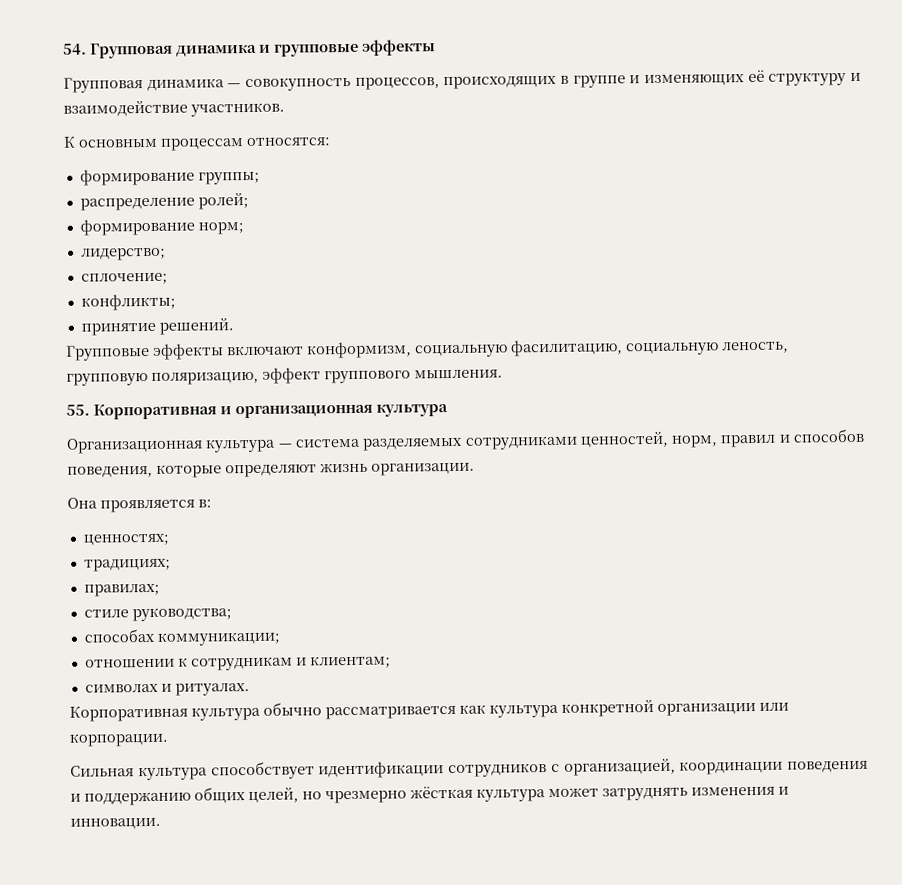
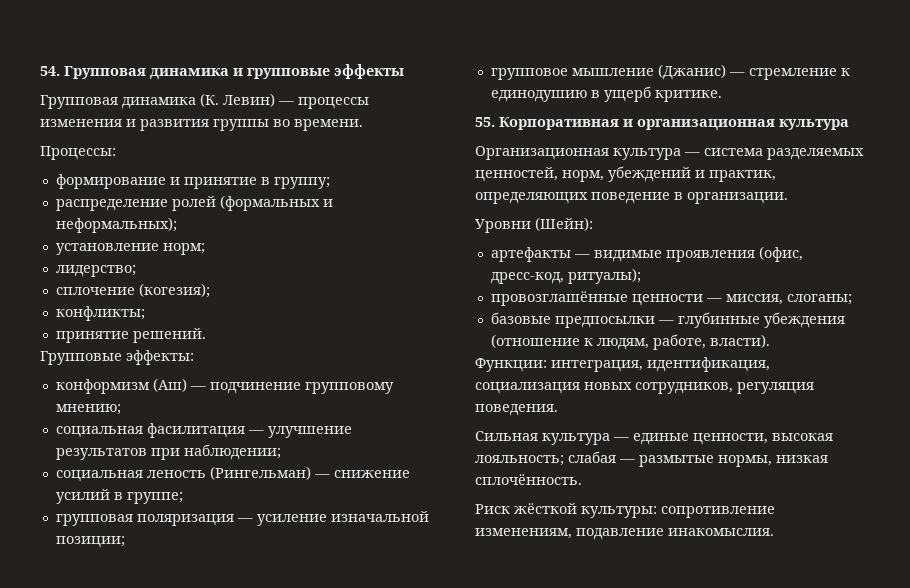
- Групповая динамика — совокупность процессов, происходящих в группе и изменяющих её структуру и взаимодействие участников.
- К основным процессам относятся:
- формирование группы;
- распределение ролей;
- формирование норм;
+ Групповая динамика (К. Левин) — процессы изменения и развития группы во времени.
+ Процессы:
+ формирование и принятие в группу;
+ распределение ролей (формальных и неформальных);
+ установление норм;
- сплочение;
+ сплочение (когезия);
- Групповые эффекты включают конформизм, социальную фасилитацию, социальную леность, групповую поляризацию, эффект группового мышления.
+ Групповые эффекты:
+ конформизм (Аш) — подчинение групповому мнению;
+ социальная фасилитация — улучшение результатов при наблюдении;
+ социальная леность (Рингельман) — снижение усилий в группе;
+ групповая поляризация — усиление изначальной позиции;
+ групповое мышление (Джанис) — стремление к единодушию в ущерб критике.
- Организационная культура — система разделяемых сотрудниками ценностей, норм, правил и способов поведения, которые определяют жизнь организации.
- Она проявляется в:
- ценностях;
- традициях;
- правилах;
- стиле руководства;
- способах коммуникации;
- отношении к сотрудникам и клиентам;
- символах и ритуалах.
- Корпоративная культура обычно рассматривается как культура конкретной организации или корпорации.
- Сильная культура способствует идентификации сотрудников с организацией, координации поведения и поддержанию общих целей, но чрезмерно жёсткая культура может затруднять изменения и инновации.
+ Организационная культура — система разделяемых ценностей, норм, убеждений и практик, определяющих поведение в организации.
+ Уровни (Шейн):
+ артефакты — видимые проявления (офис, дресс-код, ритуалы);
+ провозглашённые ценности — миссия, слоганы;
+ базовые предпосылки — глубинные убеждения (отношение к людям, работе, власти).
+ Функции: интеграция, идентификация, социализация новых сотрудников, регуляция поведения.
+ Сильная культура — единые ценности, высокая лояльность; слабая — размытые нормы, низкая сплочённость.
+ Риск жёсткой культуры: сопротивление изменениям, подавление инакомыслия.

